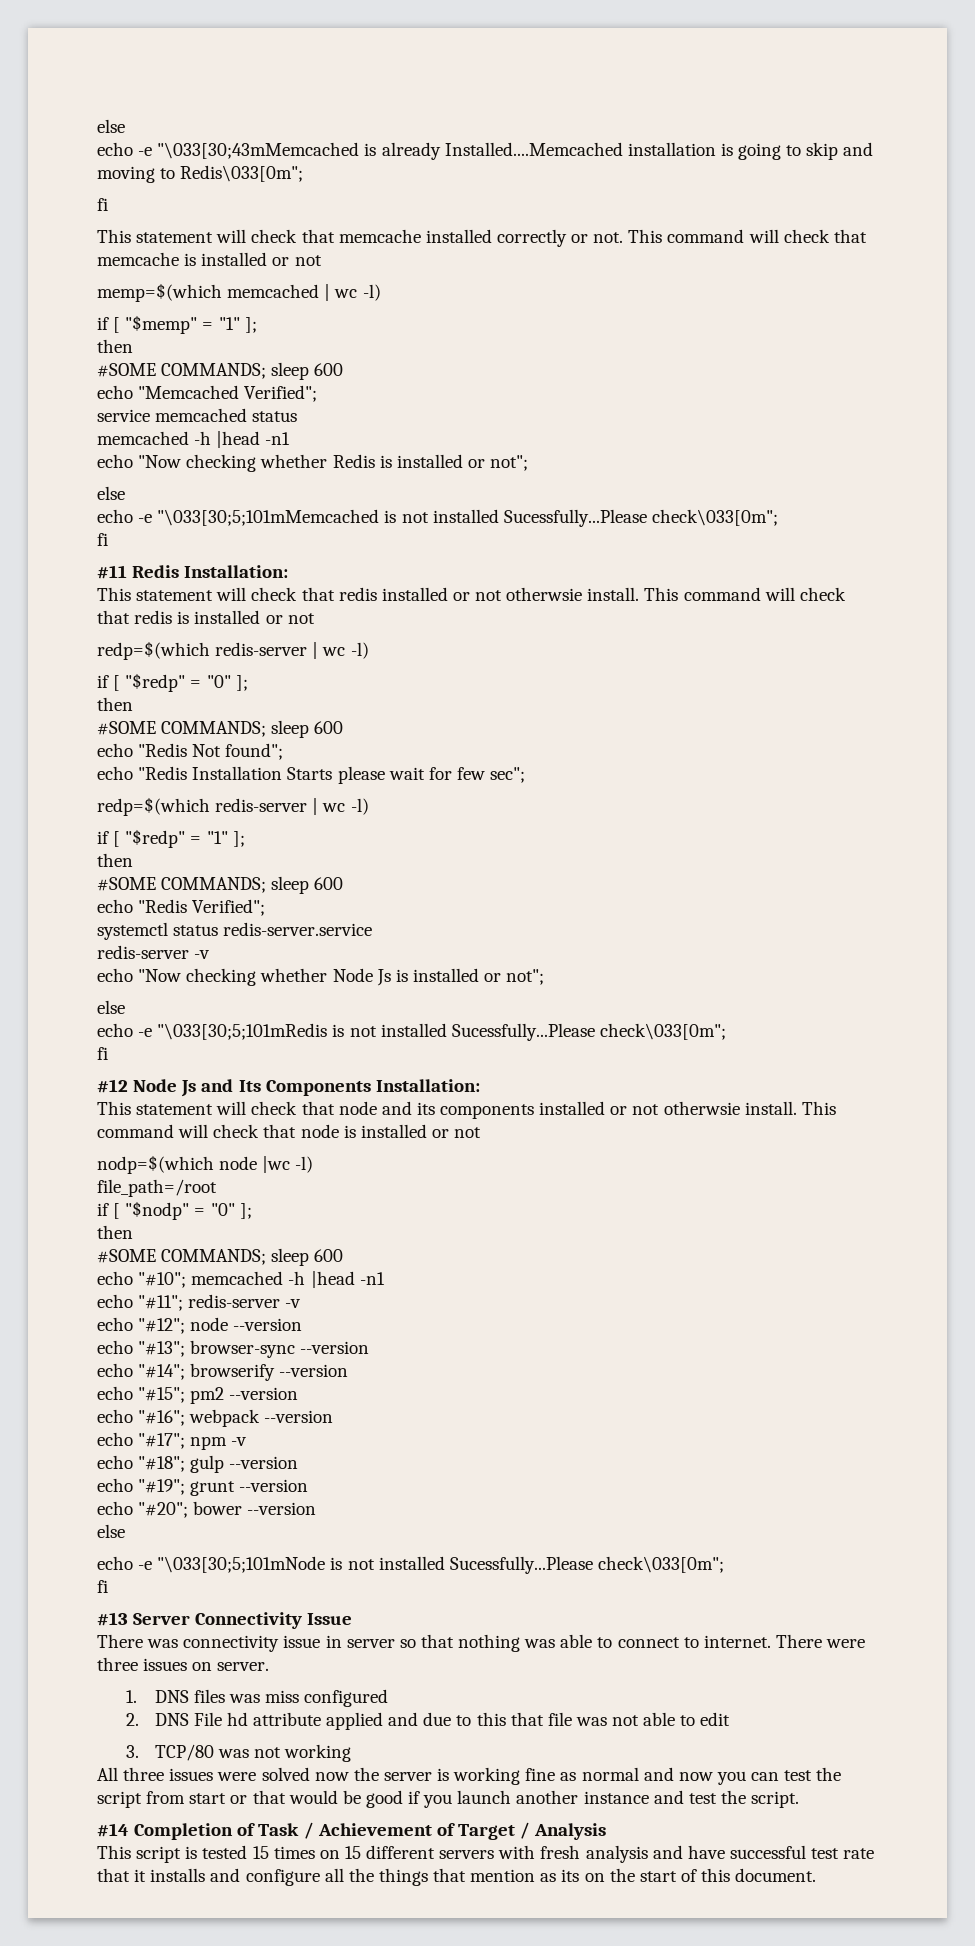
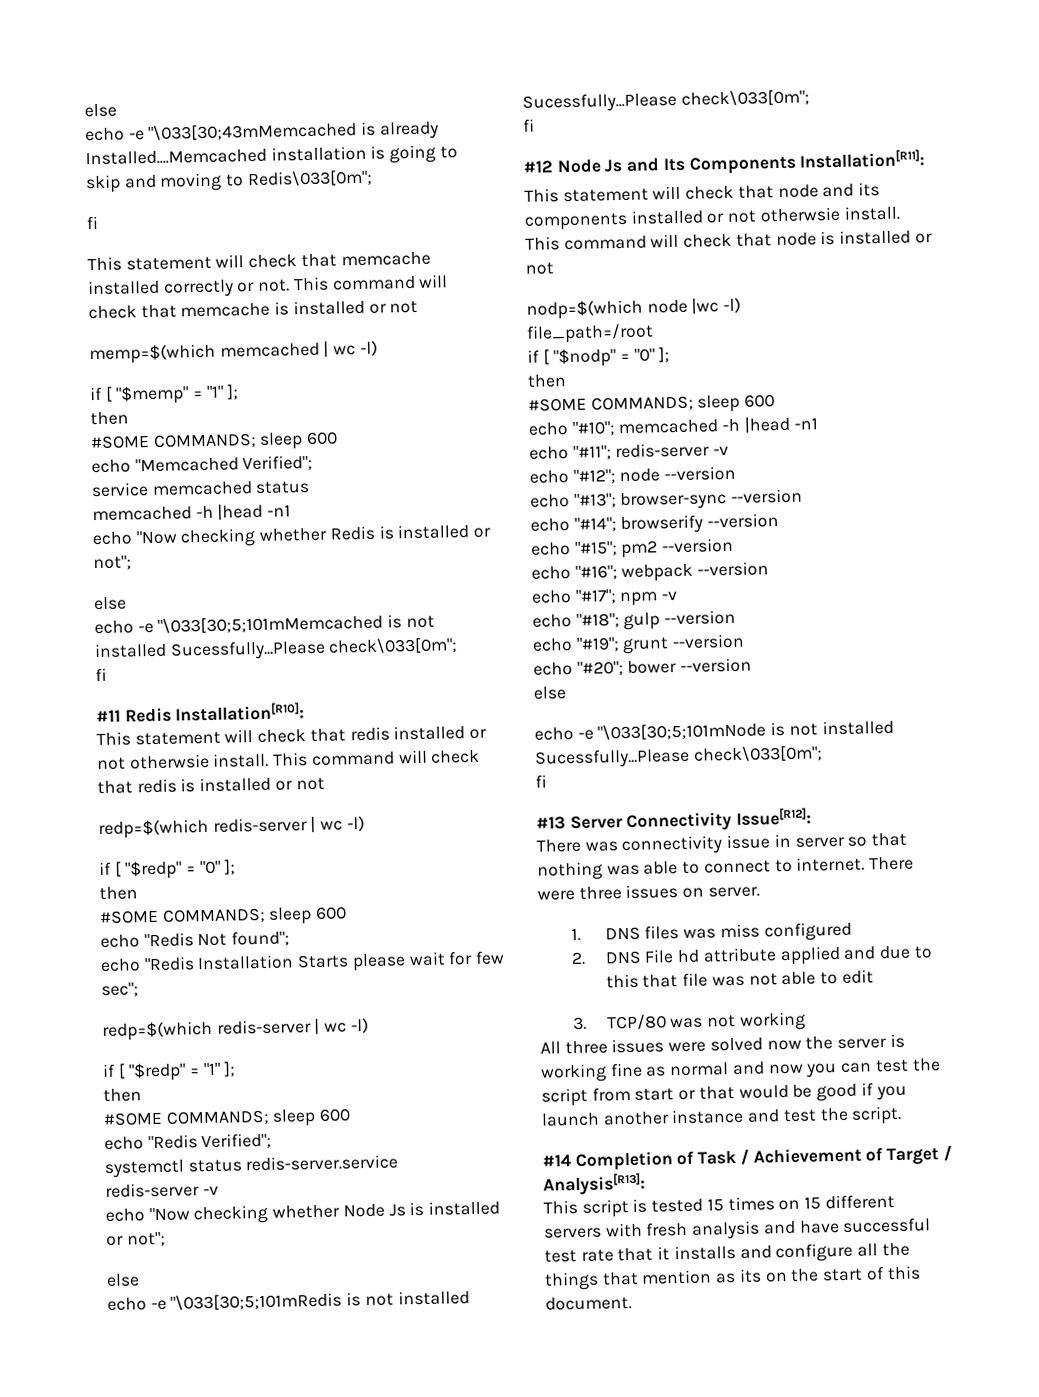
- #11 Redis Installation:
+ #11 Redis Installation[R10]:
- #12 Node Js and Its Components Installation:
+ #12 Node Js and Its Components Installation[R11]:
- #13 Server Connectivity Issue
+ #13 Server Connectivity Issue[R12]:
- #14 Completion of Task / Achievement of Target / Analysis
+ #14 Completion of Task / Achievement of Target / Analysis[R13]:

